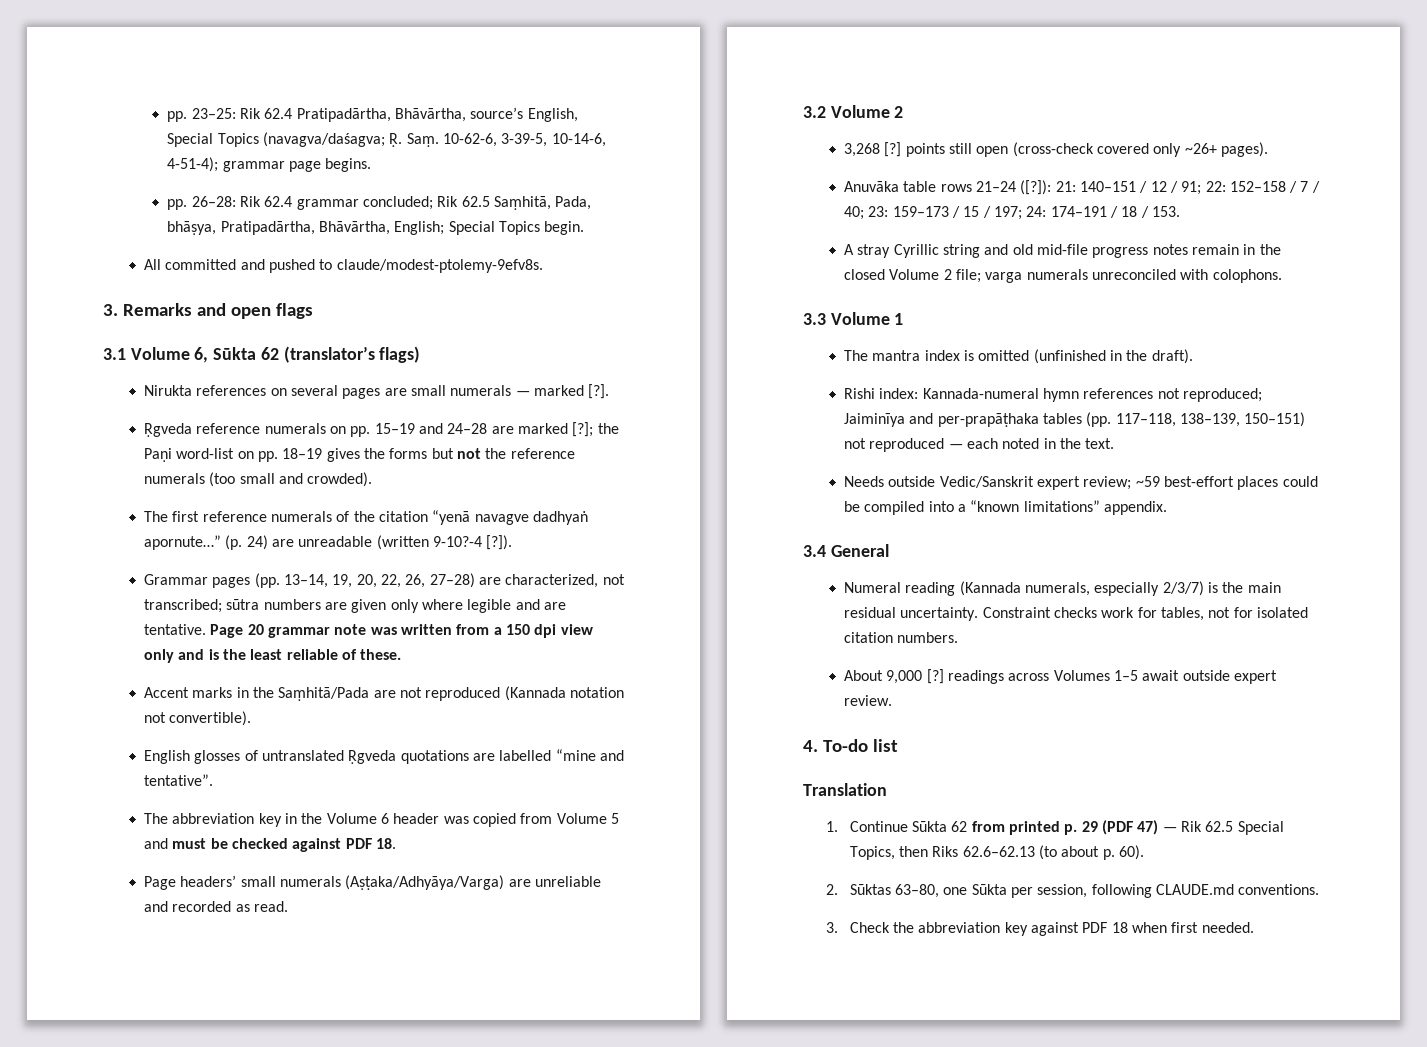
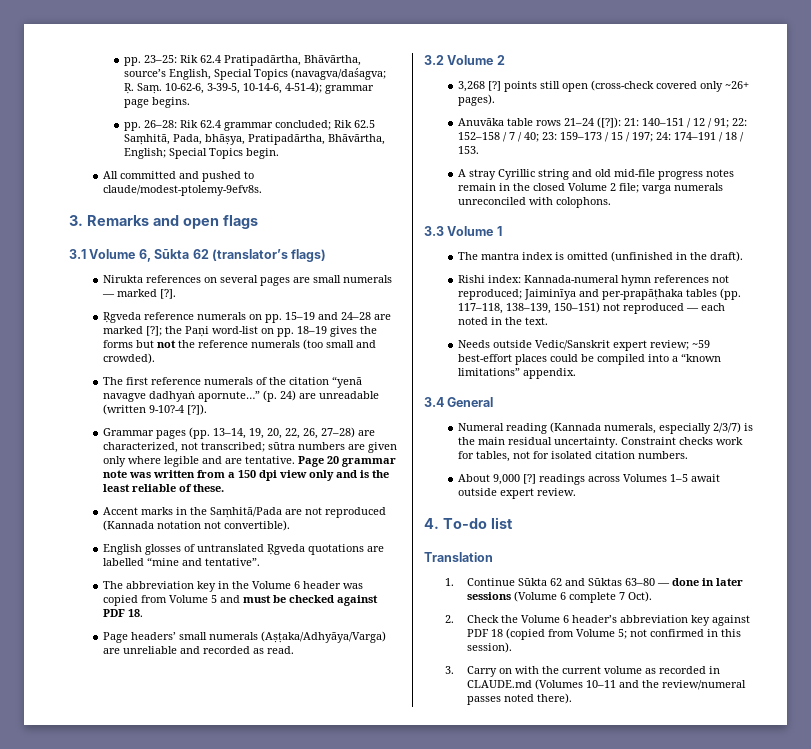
- 1. Continue Sūkta 62 from printed p. 29 (PDF 47) — Rik 62.5 Special Topics, then Riks 62.6–62.13 (to about p. 60).
- 2. Sūktas 63–80, one Sūkta per session, following CLAUDE.md conventions.
- 3. Check the abbreviation key against PDF 18 when first needed.
+ 1. Continue Sūkta 62 and Sūktas 63–80 — done in later sessions (Volume 6 complete 7 Oct).
+ 2. Check the Volume 6 header’s abbreviation key against PDF 18 (copied from Volume 5; not confirmed in this session).
+ 3. Carry on with the current volume as recorded in CLAUDE.md (Volumes 10–11 and the review/numeral passes noted there).

